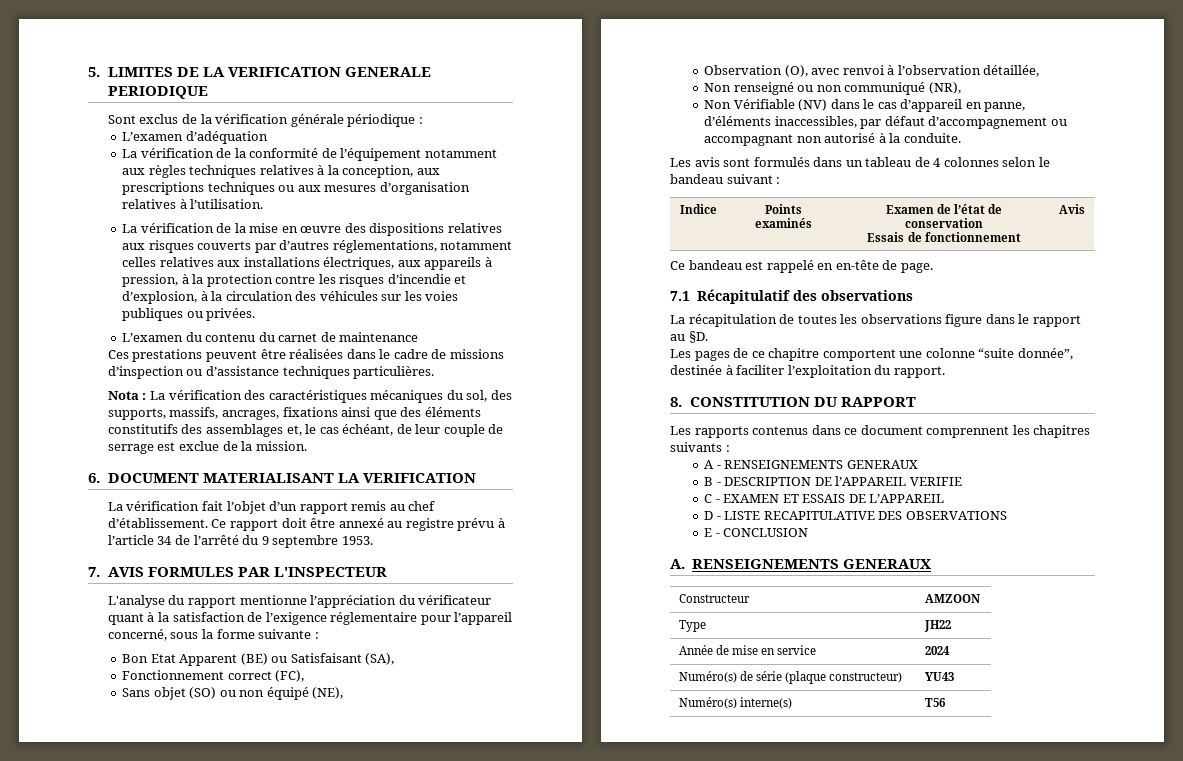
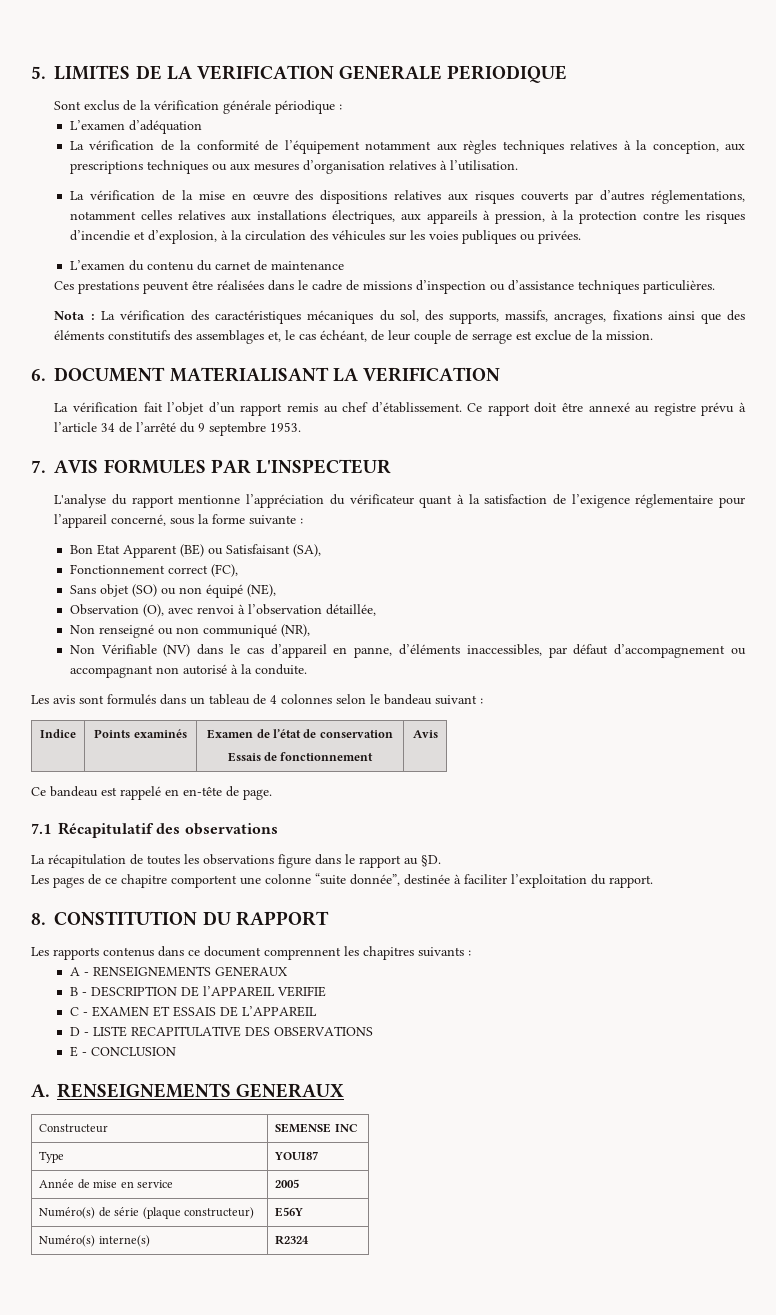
- Constructeur | AMZOON
+ Constructeur | SEMENSE INC
- Type | JH22
+ Type | YOUI87
- Année de mise en service | 2024
+ Année de mise en service | 2005
- Numéro(s) de série (plaque constructeur) | YU43
+ Numéro(s) de série (plaque constructeur) | E56Y
- Numéro(s) interne(s) | T56
+ Numéro(s) interne(s) | R2324

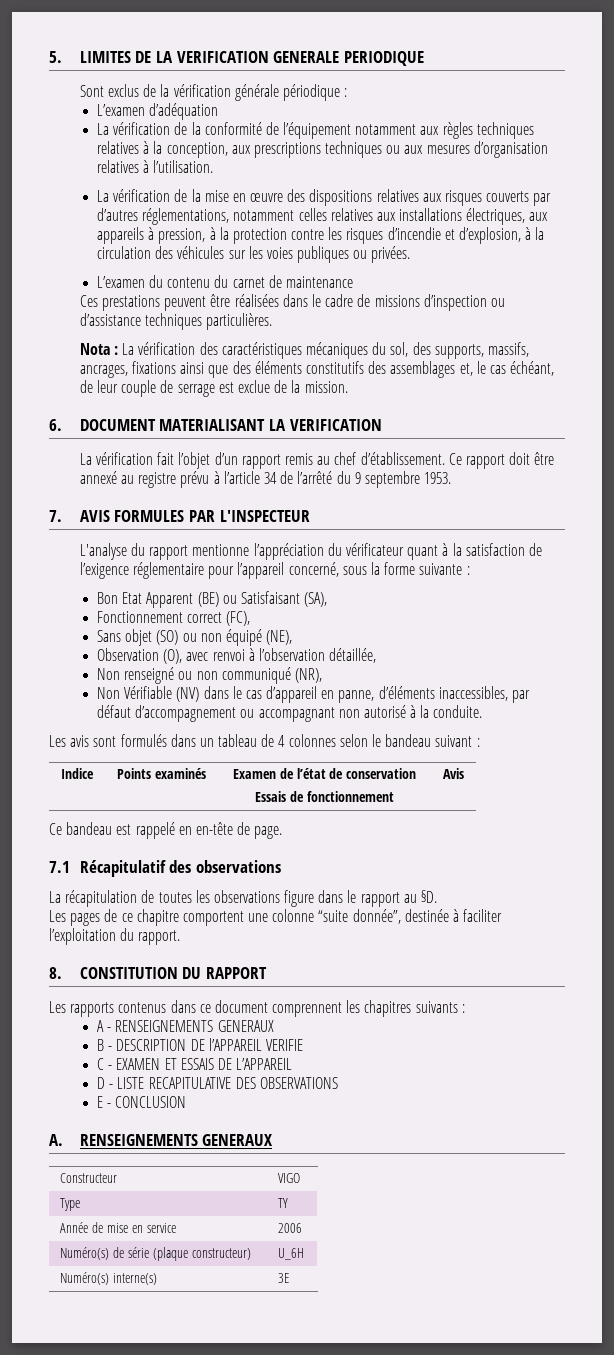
- Constructeur | SEMENSE INC
+ Constructeur | VIGO
- Type | YOUI87
+ Type | TY
- Année de mise en service | 2005
+ Année de mise en service | 2006
- Numéro(s) de série (plaque constructeur) | E56Y
+ Numéro(s) de série (plaque constructeur) | U_6H
- Numéro(s) interne(s) | R2324
+ Numéro(s) interne(s) | 3E

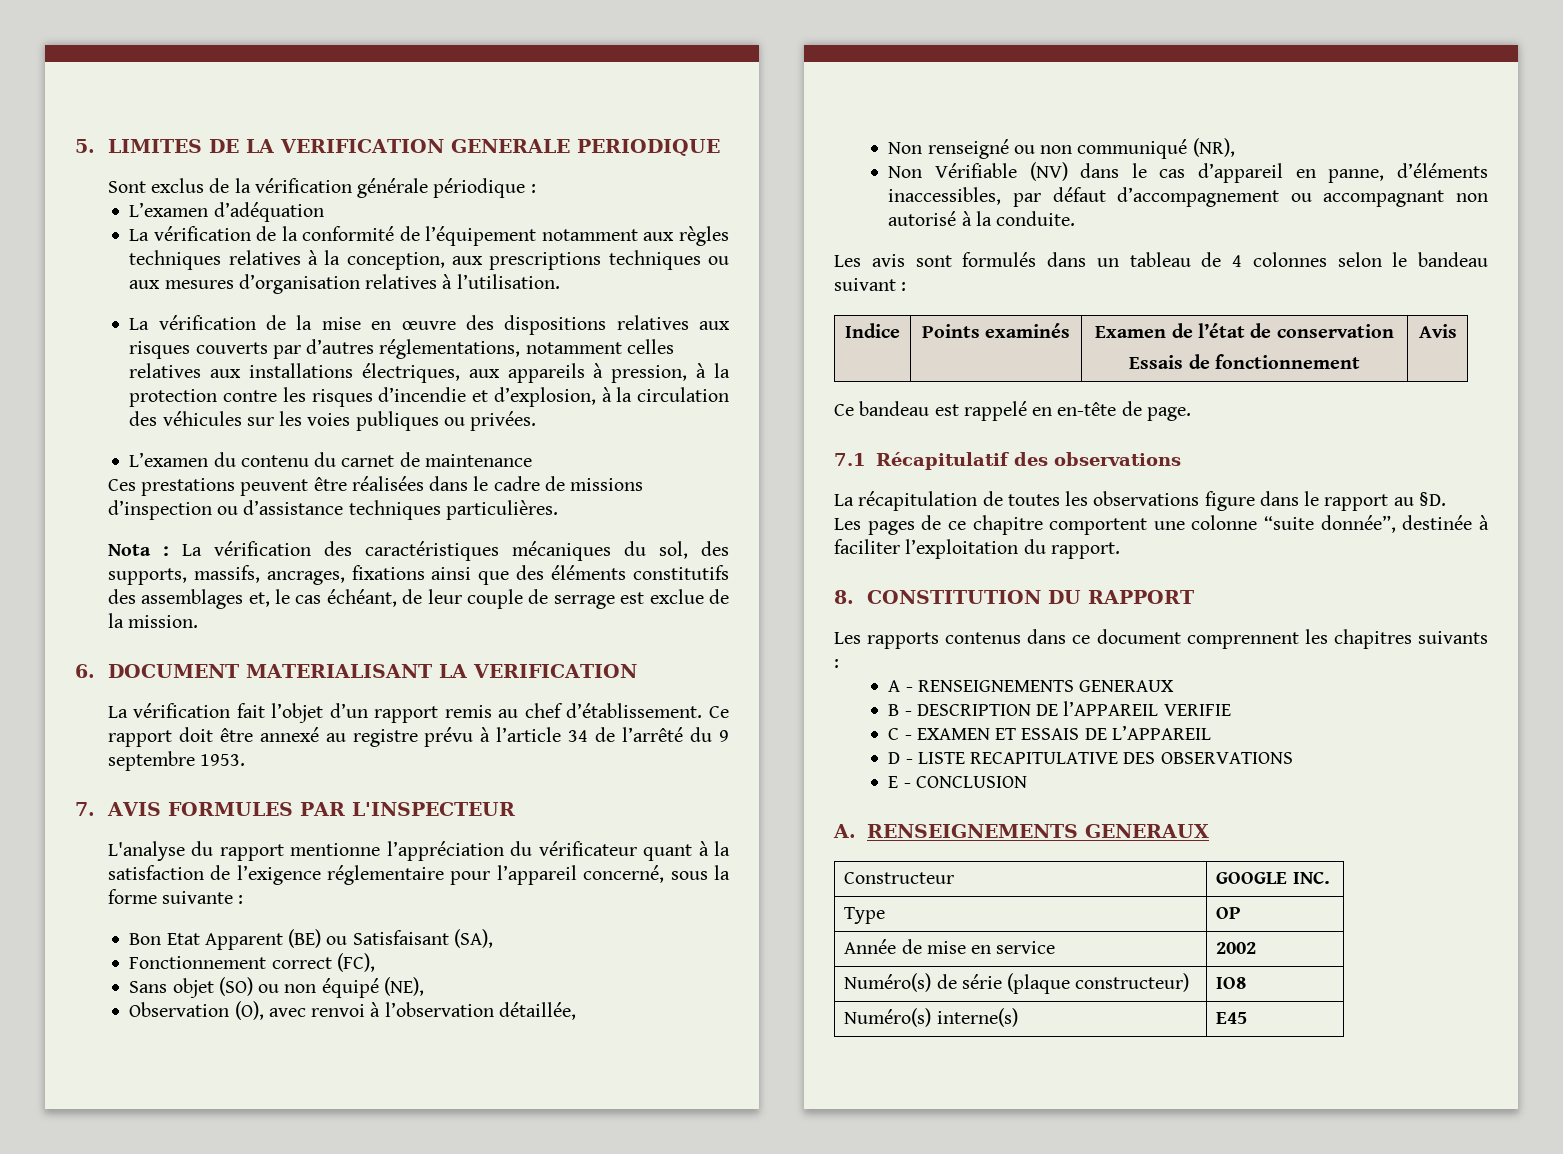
- Constructeur | VIGO
+ Constructeur | GOOGLE INC.
- Type | TY
+ Type | OP
- Année de mise en service | 2006
+ Année de mise en service | 2002
- Numéro(s) de série (plaque constructeur) | U_6H
+ Numéro(s) de série (plaque constructeur) | IO8
- Numéro(s) interne(s) | 3E
+ Numéro(s) interne(s) | E45

